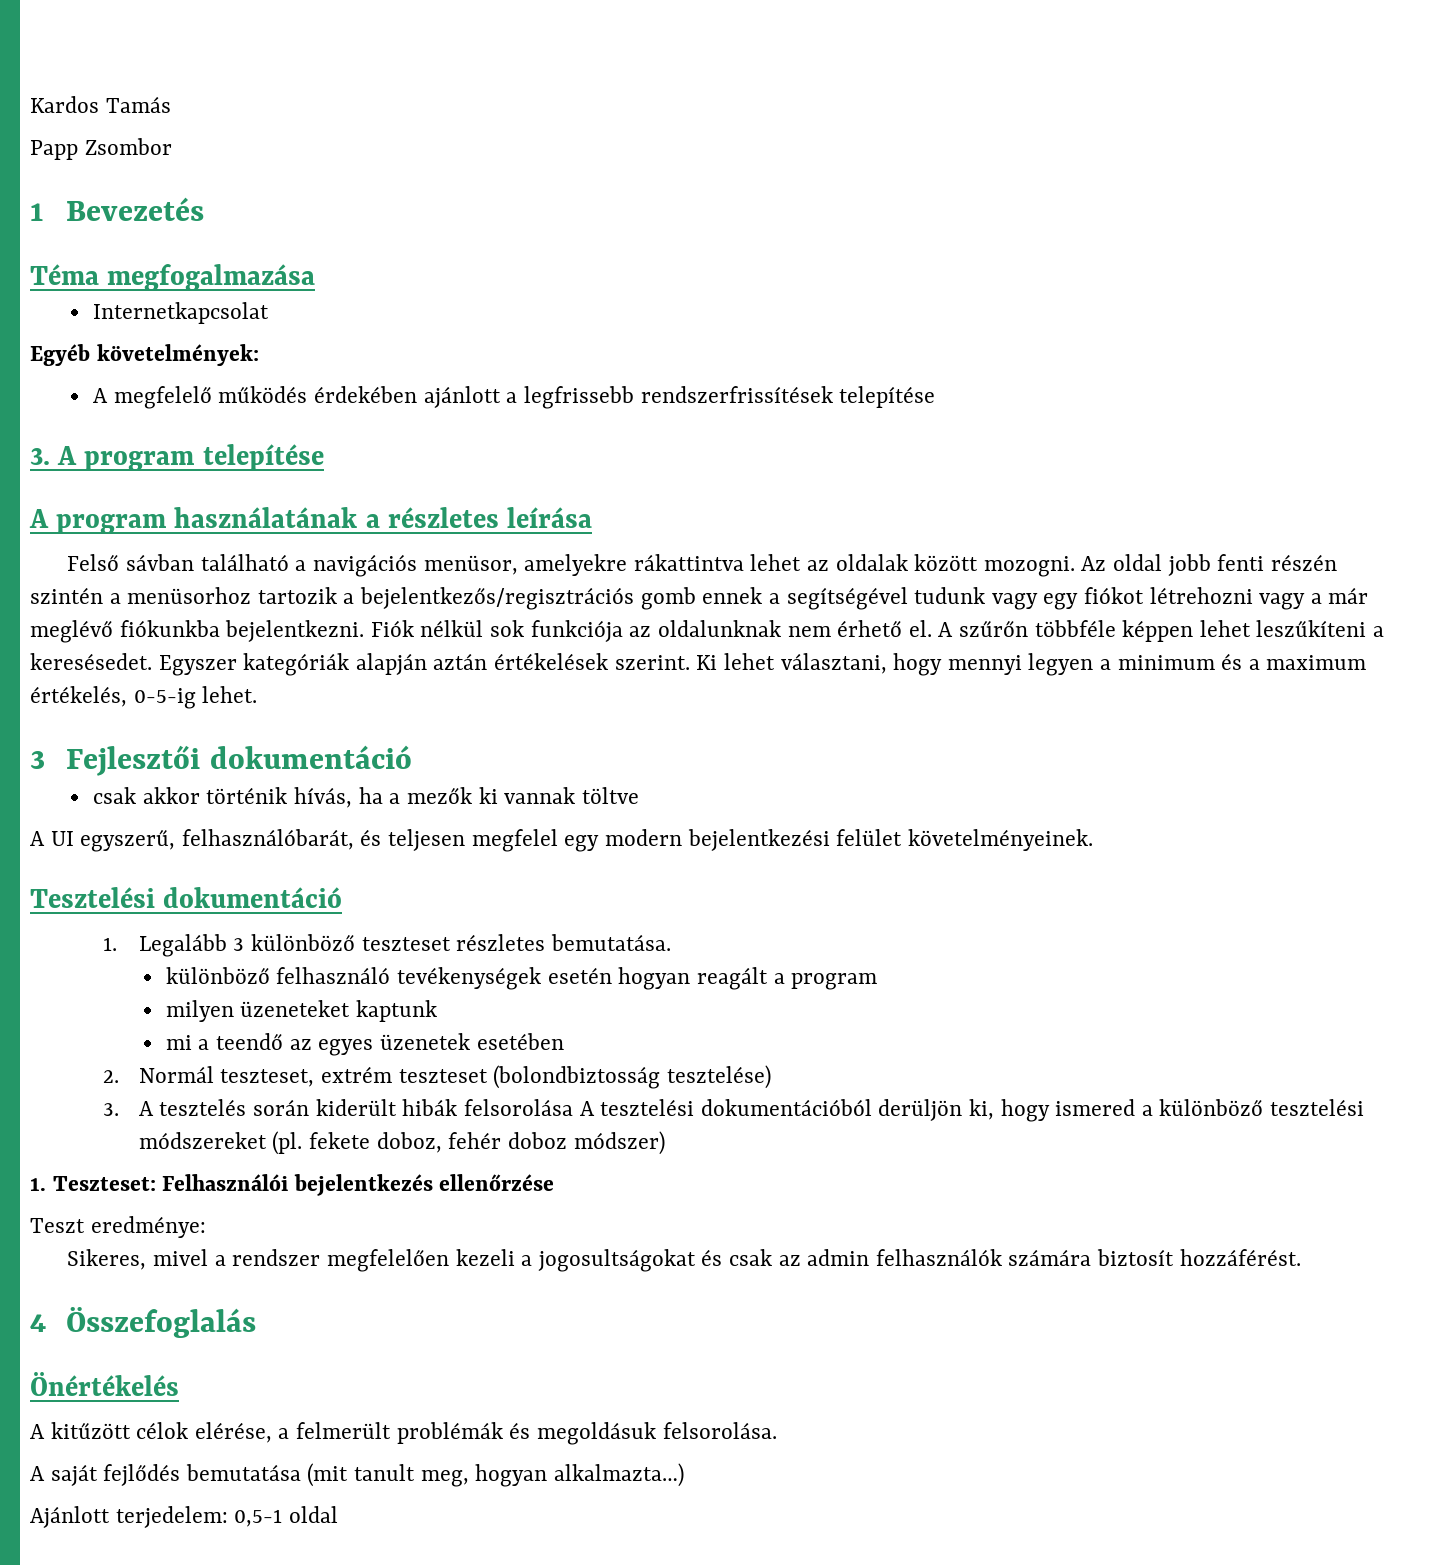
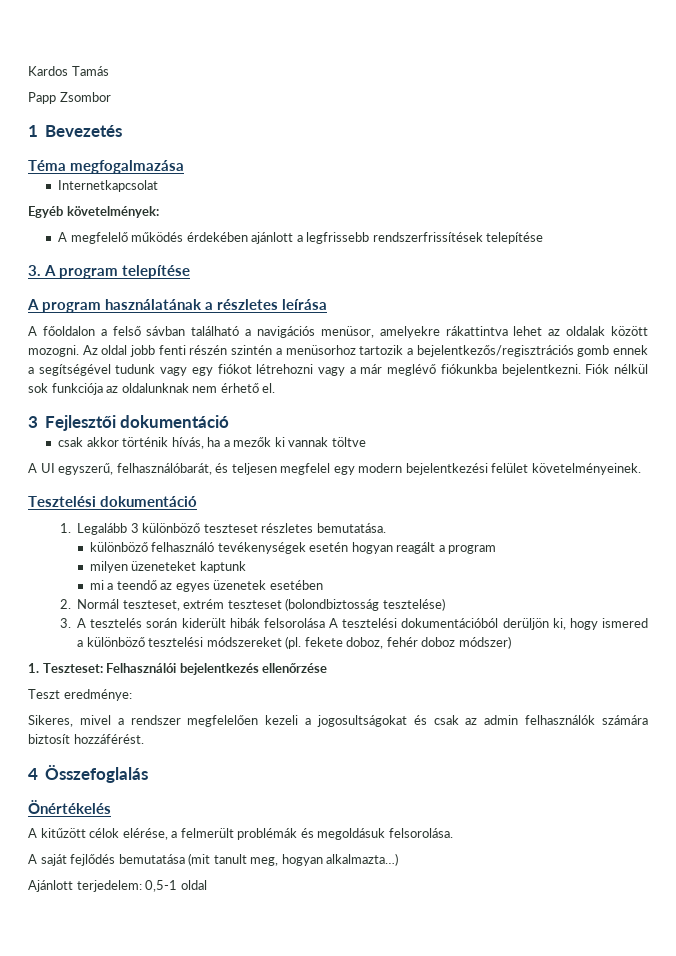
- Felső sávban található a navigációs menüsor, amelyekre rákattintva lehet az oldalak között mozogni.
+ A főoldalon a felső sávban található a navigációs menüsor, amelyekre rákattintva lehet az oldalak között mozogni.
- A szűrőn többféle képpen lehet leszűkíteni a keresésedet. Egyszer kategóriák alapján aztán értékelések szerint. Ki lehet választani, hogy mennyi legyen a minimum és a maximum értékelés, 0-5-ig lehet.

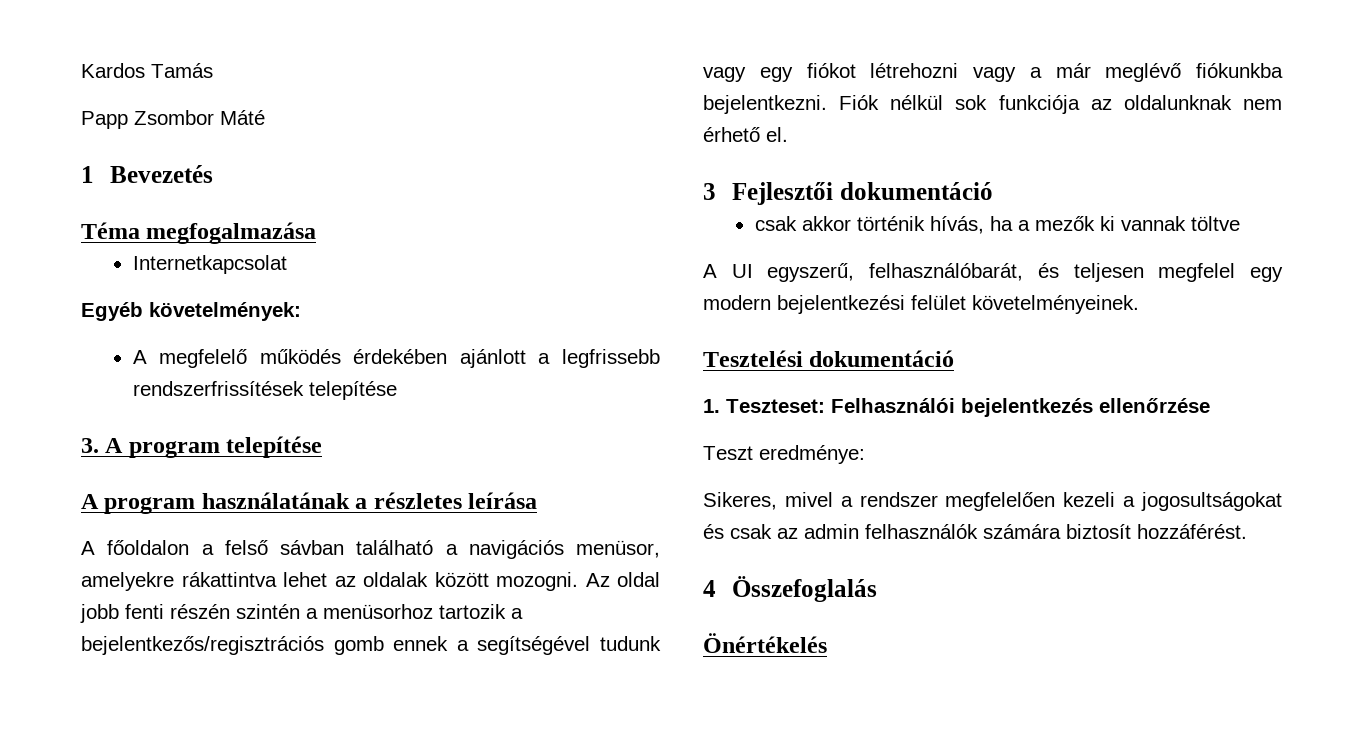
- Papp Zsombor
+ Papp Zsombor Máté
- 1. Legalább 3 különböző teszteset részletes bemutatása.
- különböző felhasználó tevékenységek esetén hogyan reagált a program
- milyen üzeneteket kaptunk
- mi a teendő az egyes üzenetek esetében
- 2. Normál teszteset, extrém teszteset (bolondbiztosság tesztelése)
- 3. A tesztelés során kiderült hibák felsorolása A tesztelési dokumentációból derüljön ki, hogy ismered a különböző tesztelési módszereket (pl. fekete doboz, fehér doboz módszer)
- A kitűzött célok elérése, a felmerült problémák és megoldásuk felsorolása.
- A saját fejlődés bemutatása (mit tanult meg, hogyan alkalmazta…)
- Ajánlott terjedelem: 0,5-1 oldal

